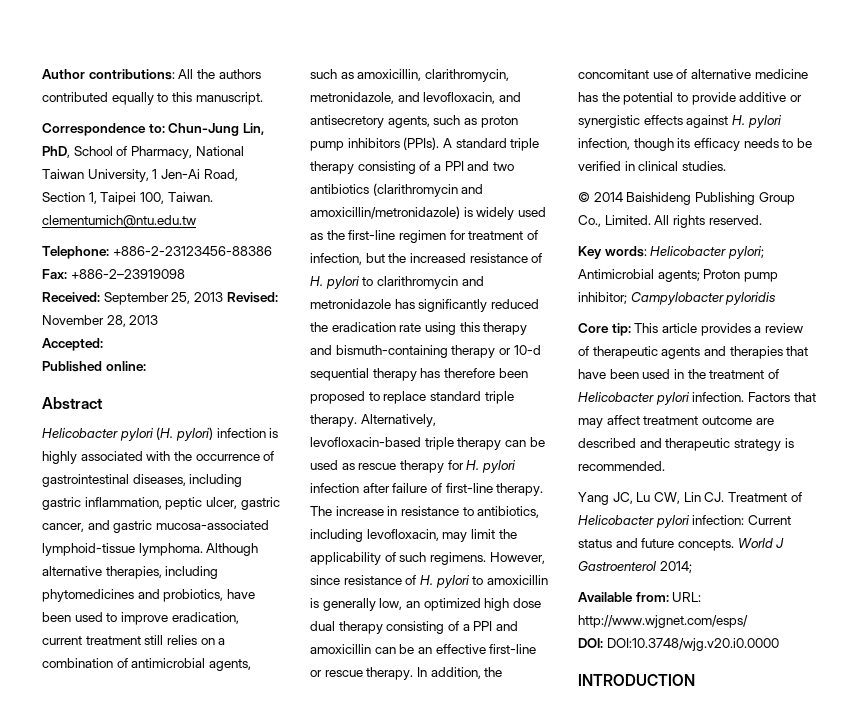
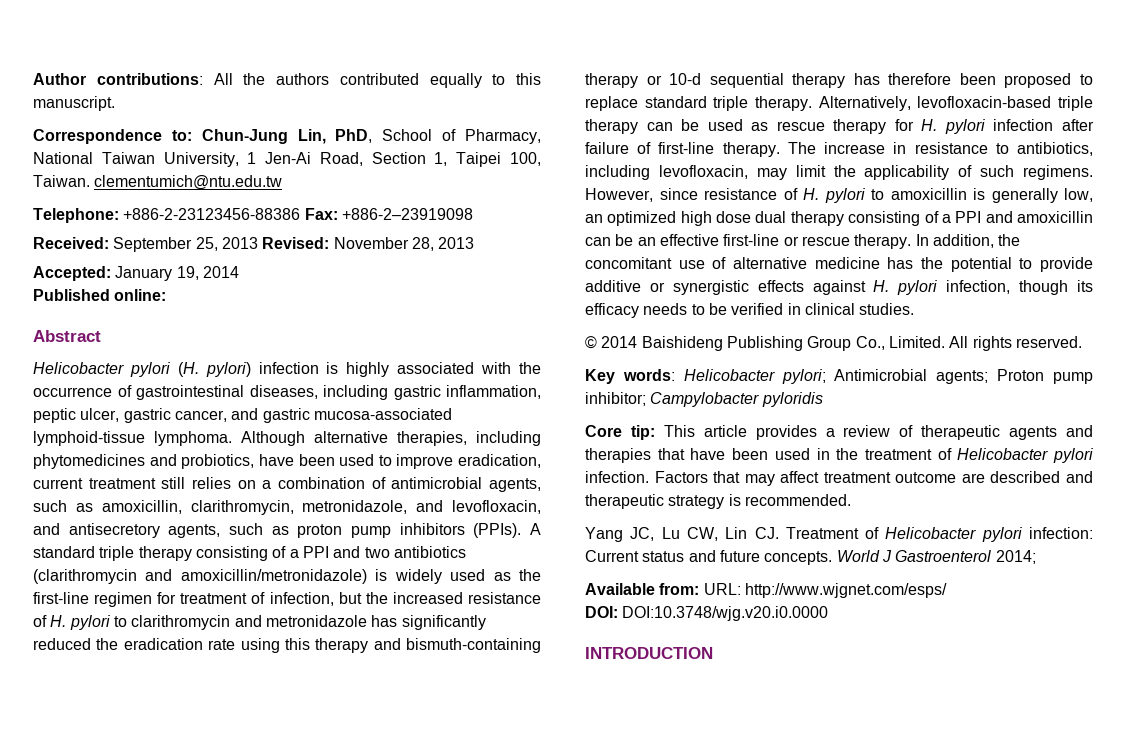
- Accepted:
+ Accepted: January 19, 2014

